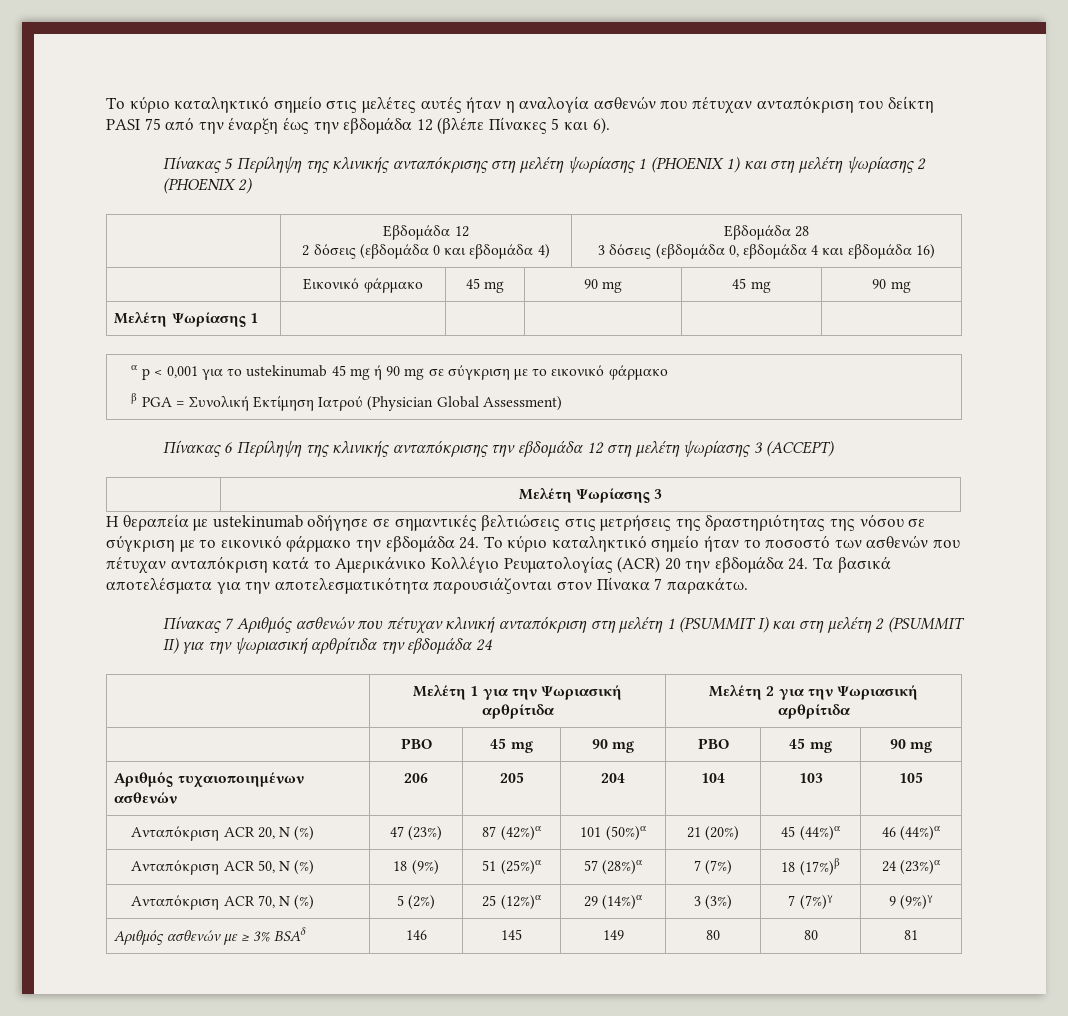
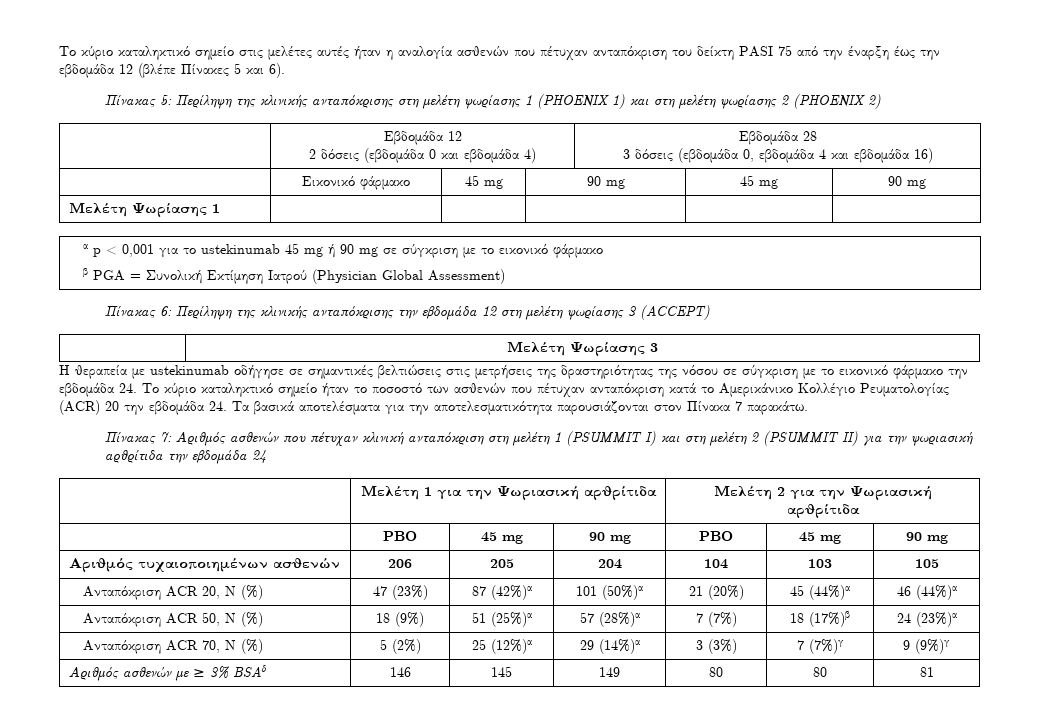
- Πίνακας 5 Περίληψη της κλινικής ανταπόκρισης στη μελέτη ψωρίασης 1 (PHOENIX 1) και στη μελέτη ψωρίασης 2 (PHOENIX 2)
+ Πίνακας 5: Περίληψη της κλινικής ανταπόκρισης στη μελέτη ψωρίασης 1 (PHOENIX 1) και στη μελέτη ψωρίασης 2 (PHOENIX 2)
- Πίνακας 6 Περίληψη της κλινικής ανταπόκρισης την εβδομάδα 12 στη μελέτη ψωρίασης 3 (ACCEPT)
+ Πίνακας 6: Περίληψη της κλινικής ανταπόκρισης την εβδομάδα 12 στη μελέτη ψωρίασης 3 (ACCEPT)
- Πίνακας 7 Αριθμός ασθενών που πέτυχαν κλινική ανταπόκριση στη μελέτη 1 (PSUMMIT I) και στη μελέτη 2 (PSUMMIT II) για την ψωριασική αρθρίτιδα την εβδομάδα 24
+ Πίνακας 7: Αριθμός ασθενών που πέτυχαν κλινική ανταπόκριση στη μελέτη 1 (PSUMMIT I) και στη μελέτη 2 (PSUMMIT II) για την ψωριασική αρθρίτιδα την εβδομάδα 24

